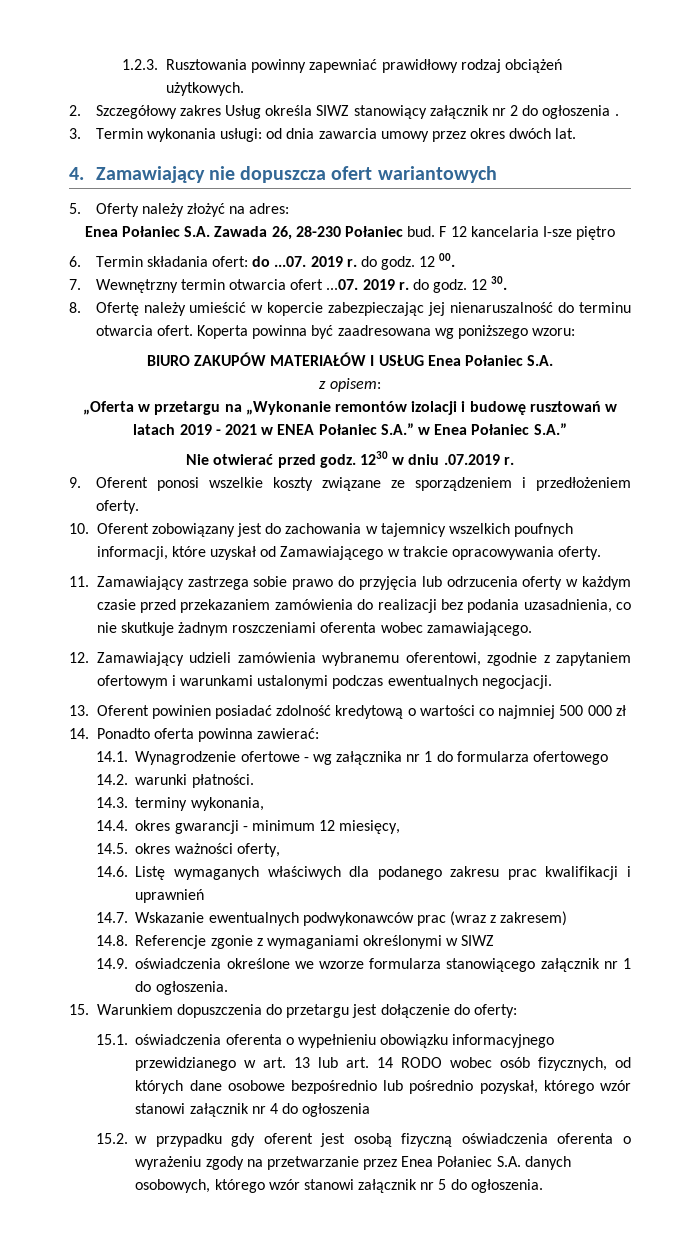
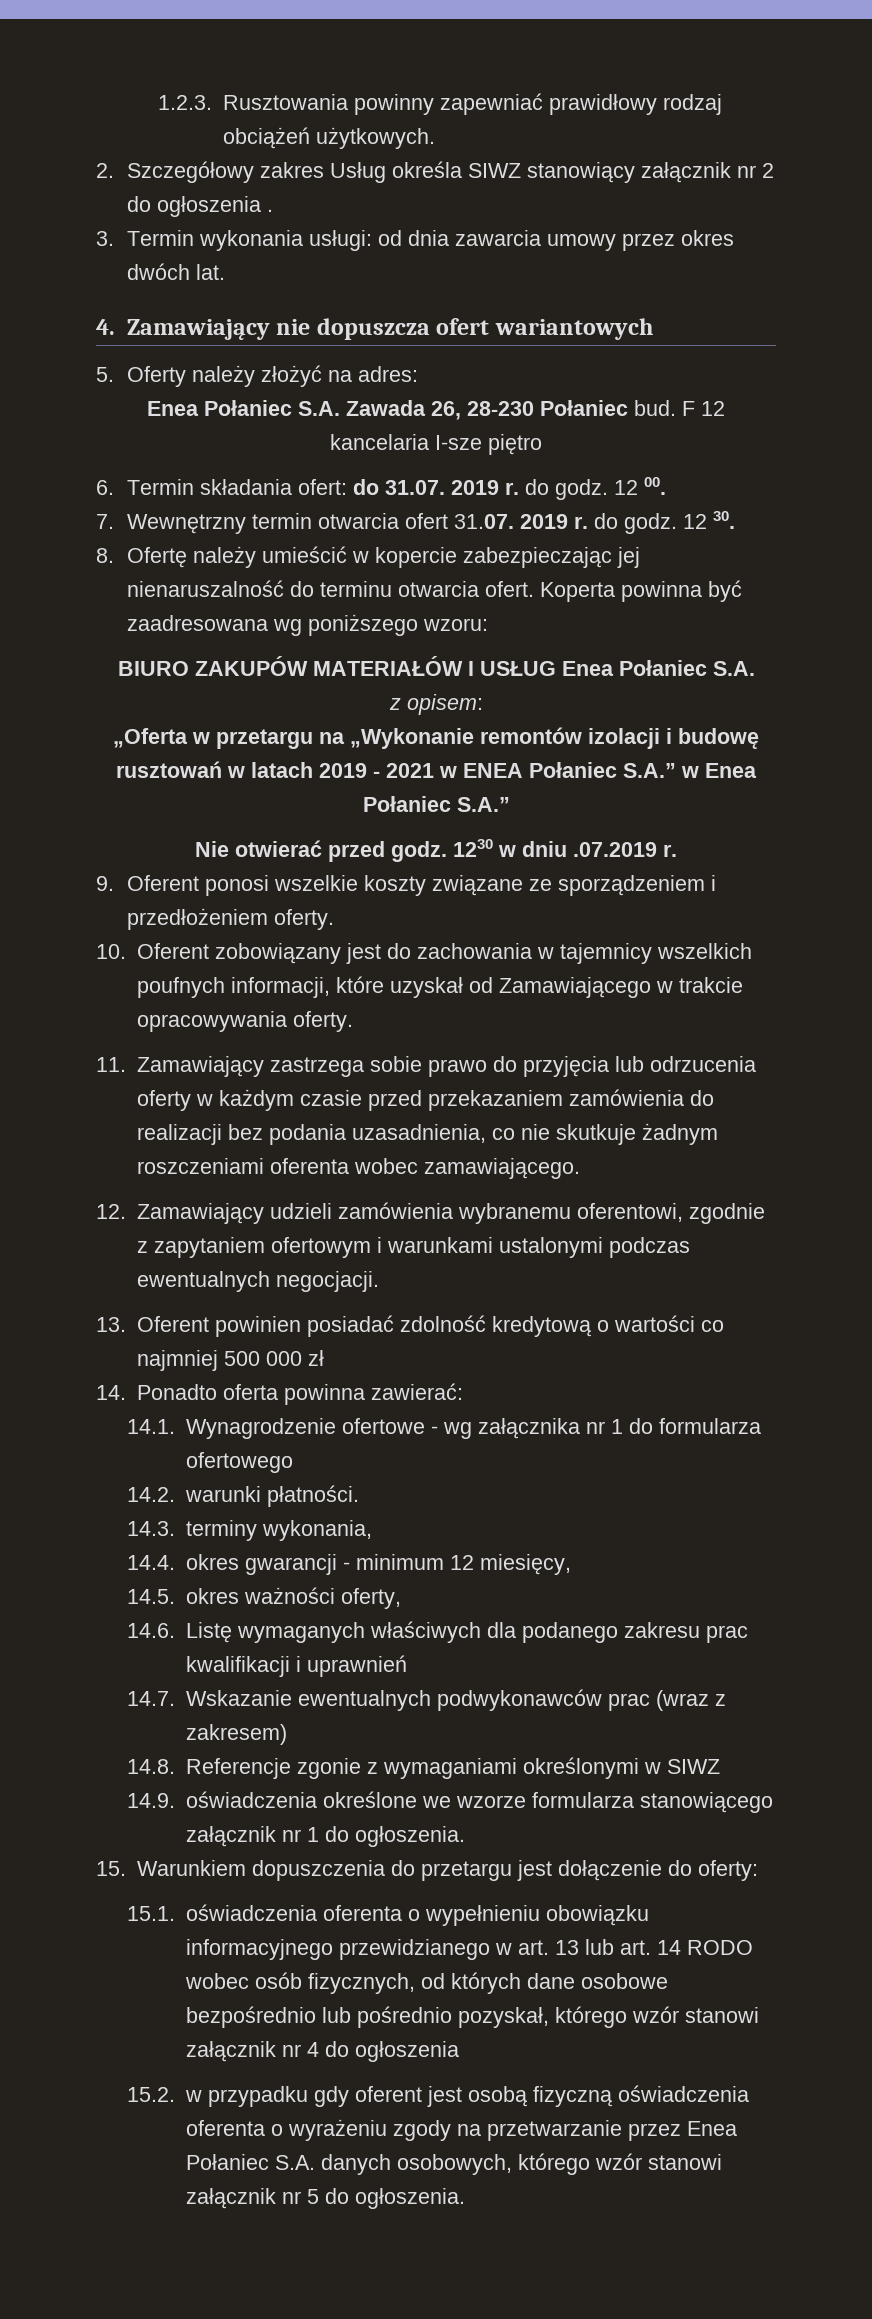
- 6. Termin składania ofert: do ...07. 2019 r. do godz.
+ 6. Termin składania ofert: do 31.07. 2019 r. do godz.
- 7. Wewnętrzny termin otwarcia ofert ...07. 2019 r. do godz.
+ 7. Wewnętrzny termin otwarcia ofert 31.07. 2019 r. do godz.

